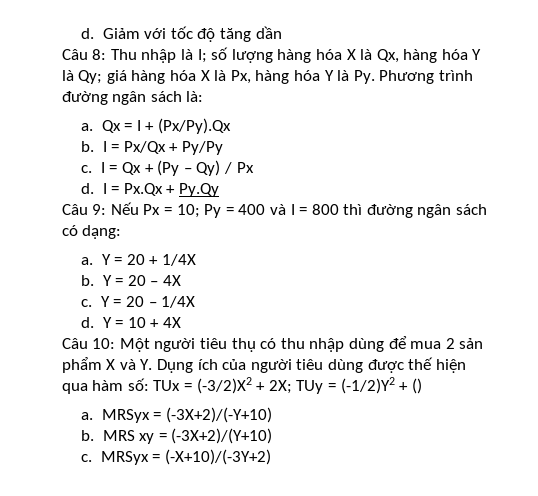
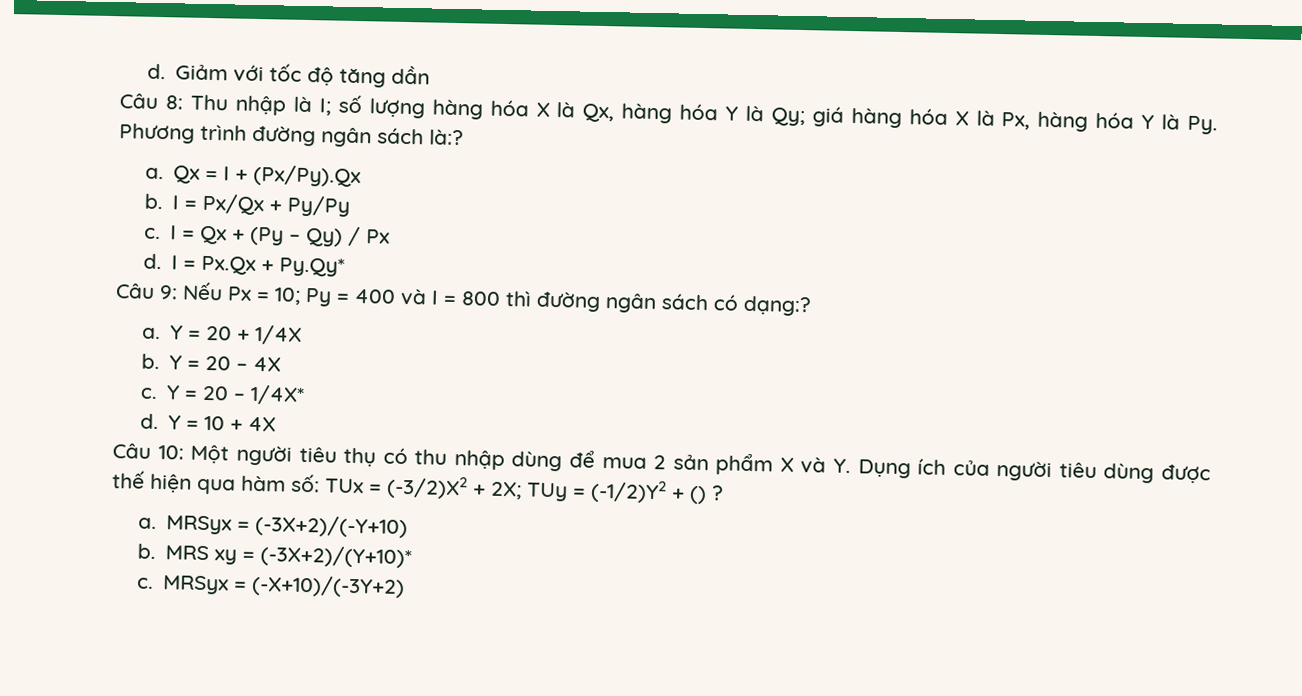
- Câu 8: Thu nhập là I; số lượng hàng hóa X là Qx, hàng hóa Y là Qy; giá hàng hóa X là Px, hàng hóa Y là Py. Phương trình đường ngân sách là:
+ Câu 8: Thu nhập là I; số lượng hàng hóa X là Qx, hàng hóa Y là Qy; giá hàng hóa X là Px, hàng hóa Y là Py. Phương trình đường ngân sách là:?
- I = Px.Qx + Py.Qy
+ I = Px.Qx + Py.Qy*
- Câu 9: Nếu Px = 10; Py = 400 và I = 800 thì đường ngân sách có dạng:
+ Câu 9: Nếu Px = 10; Py = 400 và I = 800 thì đường ngân sách có dạng:?
- Y = 20 – 1/4X
+ Y = 20 – 1/4X*
- Câu 10: Một người tiêu thụ có thu nhập dùng để mua 2 sản phẩm X và Y. Dụng ích của người tiêu dùng được thế hiện qua hàm số: TUx = (-3/2)X2 + 2X; TUy = (-1/2)Y2 + ()
+ Câu 10: Một người tiêu thụ có thu nhập dùng để mua 2 sản phẩm X và Y. Dụng ích của người tiêu dùng được thế hiện qua hàm số: TUx = (-3/2)X2 + 2X; TUy = (-1/2)Y2 + () ?
- MRS xy = (-3X+2)/(Y+10)
+ MRS xy = (-3X+2)/(Y+10)*

